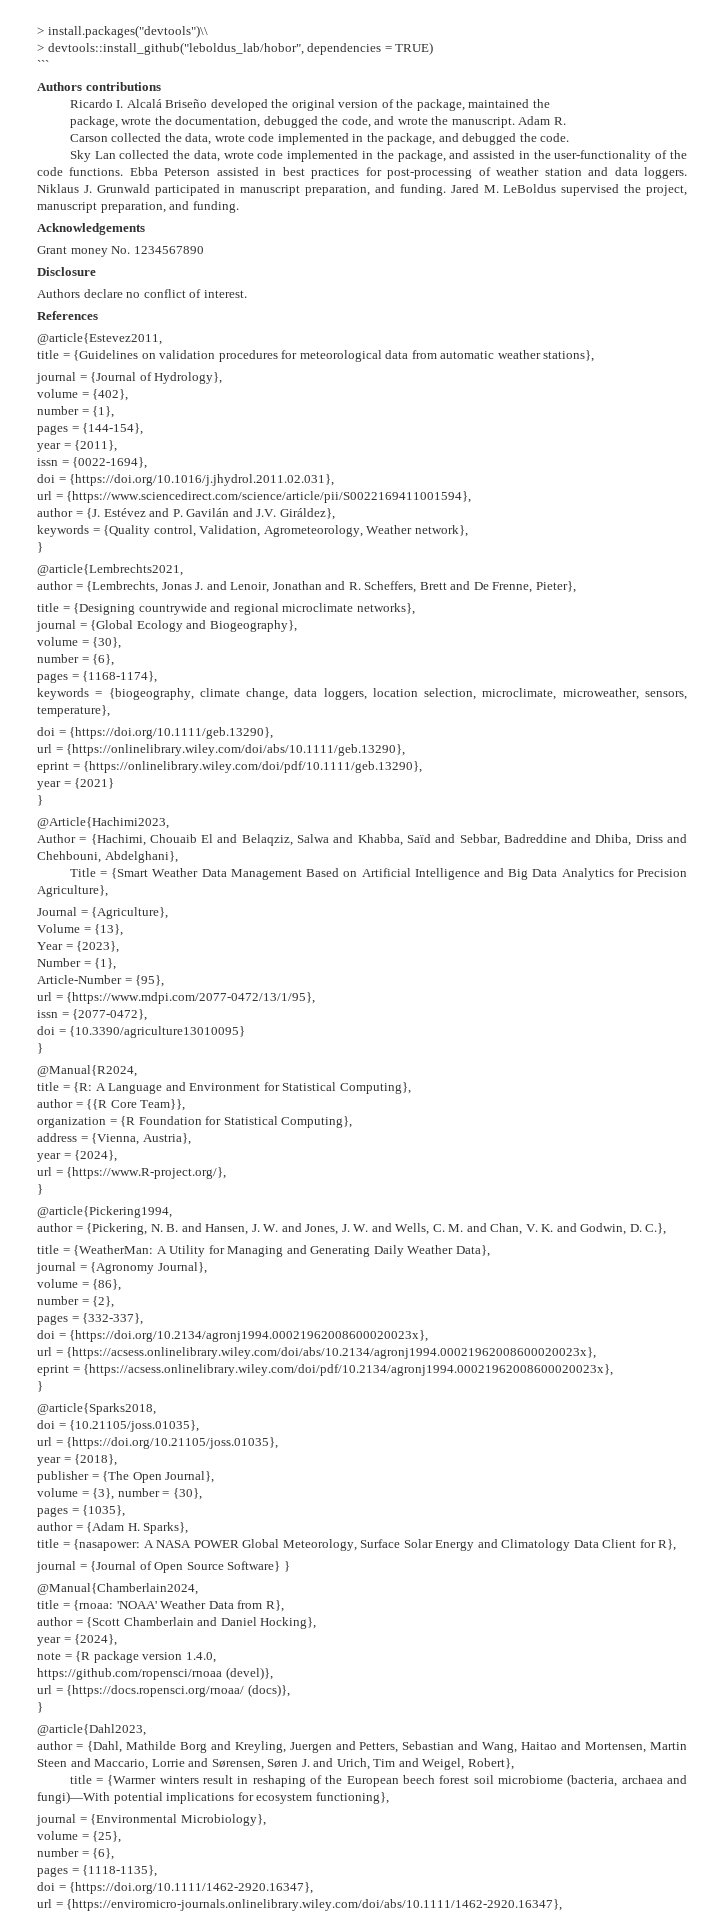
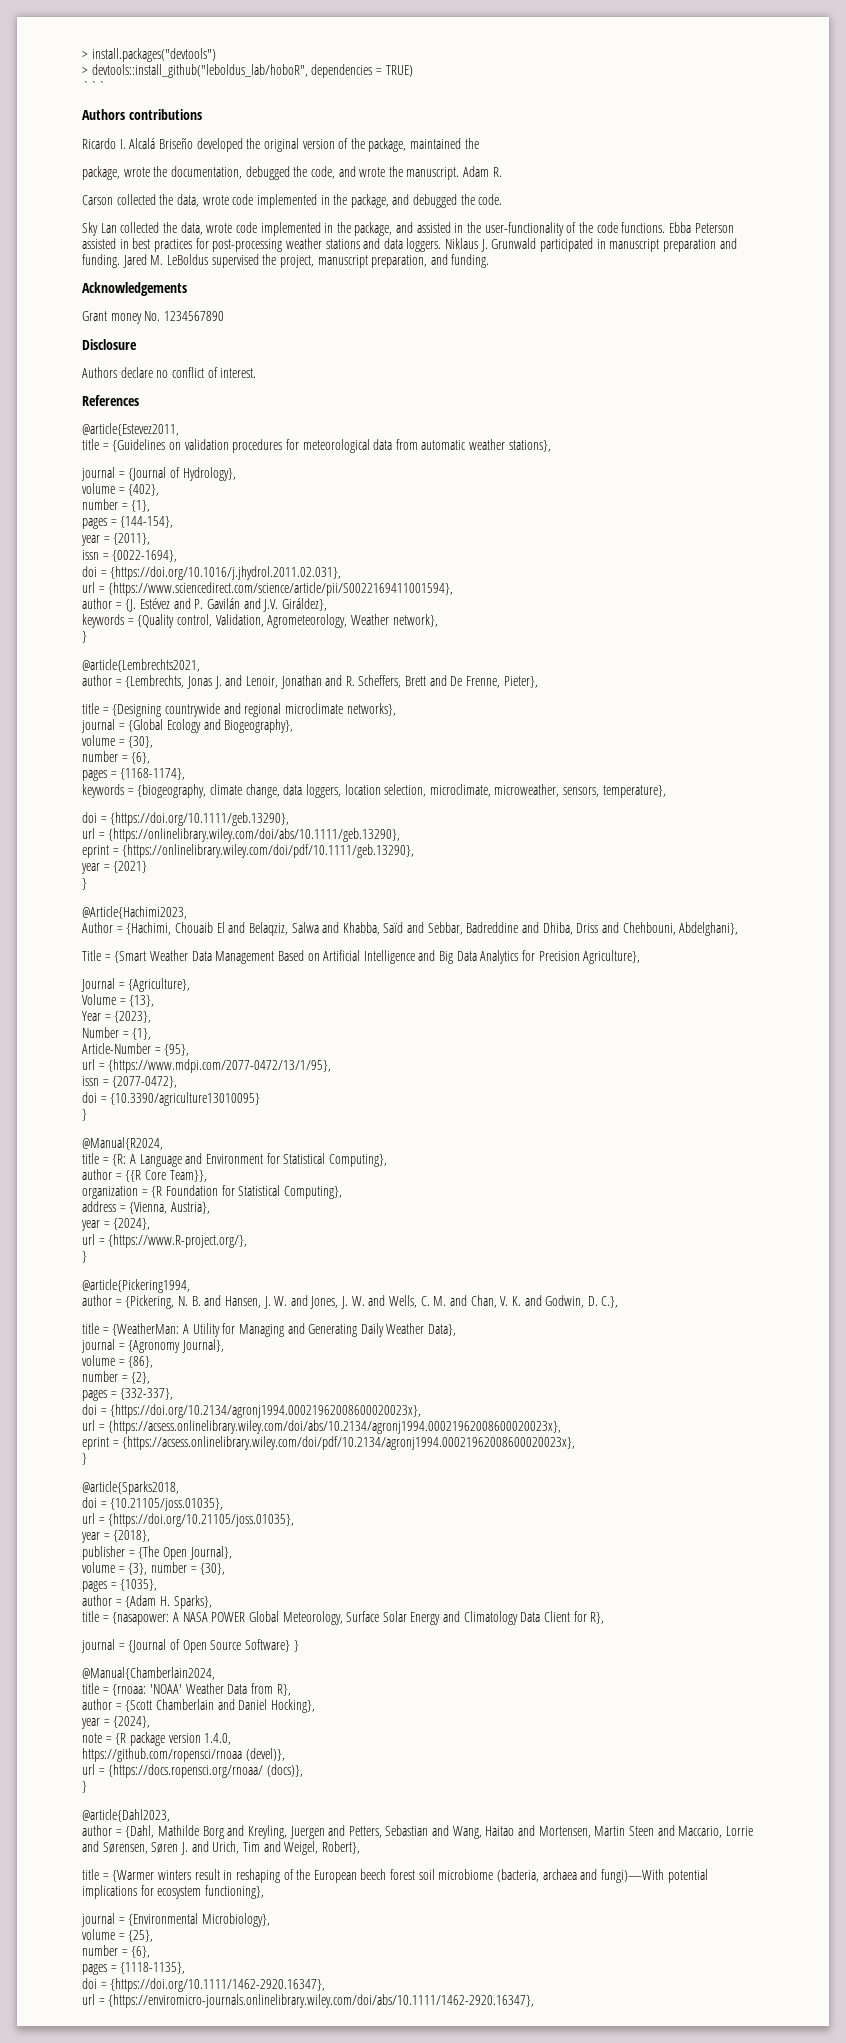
- > install.packages("devtools")\\
- > devtools::install_github("leboldus_lab/hobor", dependencies = TRUE)
+ > install.packages("devtools")
+ > devtools::install_github("leboldus_lab/hoboR", dependencies = TRUE)
- Ebba Peterson assisted in best practices for post-processing of weather station and data loggers.
+ Ebba Peterson assisted in best practices for post-processing weather stations and data loggers.
- Niklaus J. Grunwald participated in manuscript preparation, and funding.
+ Niklaus J. Grunwald participated in manuscript preparation and funding.

